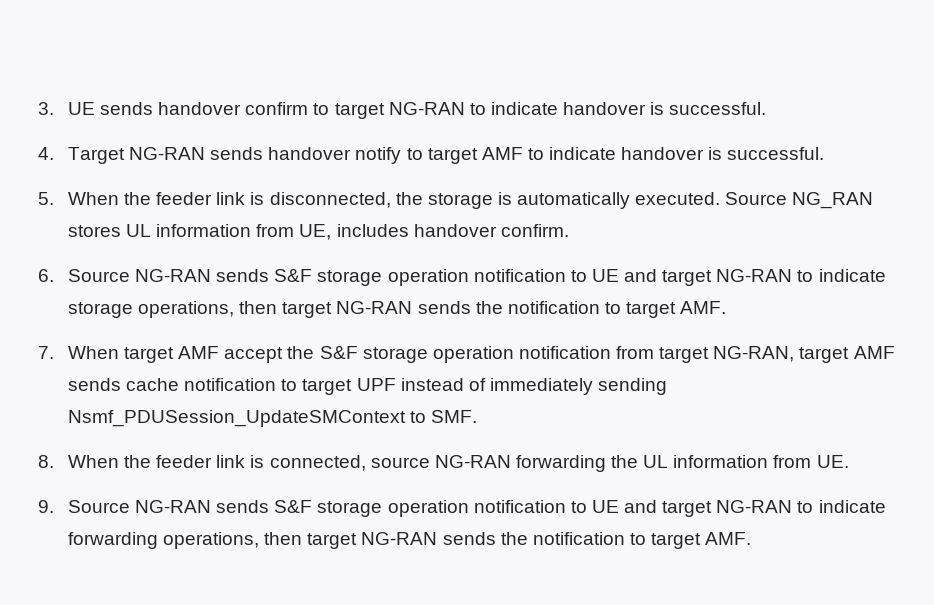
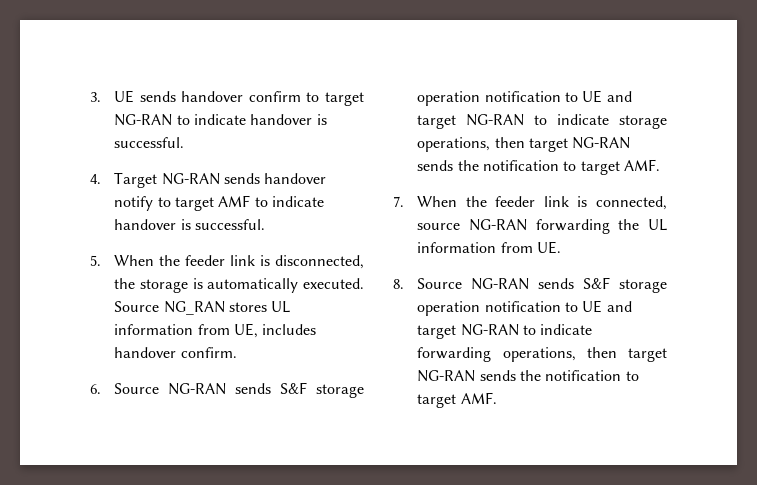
- 7. When target AMF accept the S&F storage operation notification from target NG-RAN, target AMF sends cache notification to target UPF instead of immediately sending Nsmf_PDUSession_UpdateSMContext to SMF.
- 8. When the feeder link is connected, source NG-RAN forwarding the UL information from UE.
+ 7. When the feeder link is connected, source NG-RAN forwarding the UL information from UE.
- 9. Source NG-RAN sends S&F storage operation notification to UE and target NG-RAN to indicate forwarding operations, then target NG-RAN sends the notification to target AMF.
+ 8. Source NG-RAN sends S&F storage operation notification to UE and target NG-RAN to indicate forwarding operations, then target NG-RAN sends the notification to target AMF.

